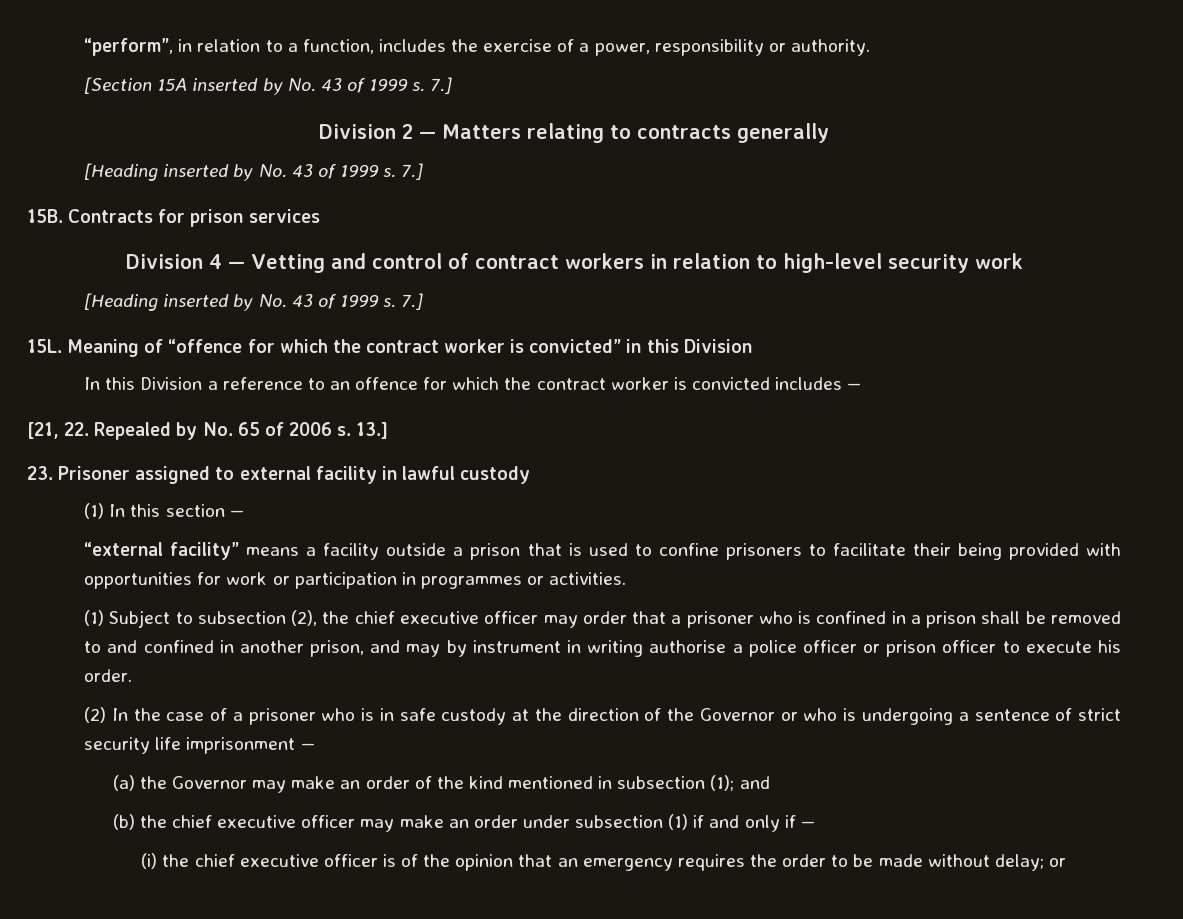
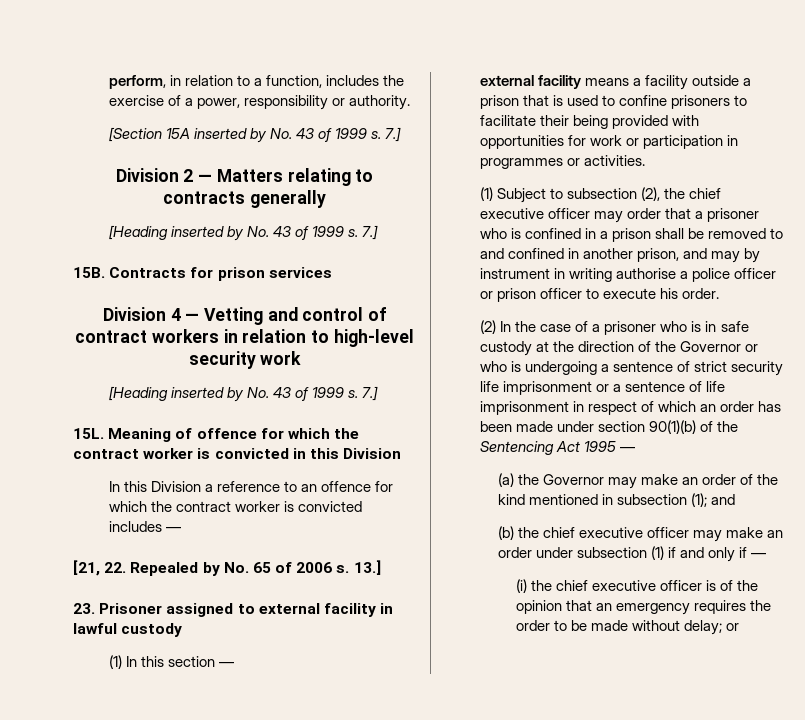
- “perform”, in relation to a function, includes the exercise of a power, responsibility or authority.
+ perform, in relation to a function, includes the exercise of a power, responsibility or authority.
- Meaning of “offence for which the contract worker is convicted” in this Division
+ Meaning of offence for which the contract worker is convicted in this Division
- “external facility” means a facility outside a prison that is used to confine prisoners to facilitate their being provided with opportunities for work or participation in programmes or activities.
+ external facility means a facility outside a prison that is used to confine prisoners to facilitate their being provided with opportunities for work or participation in programmes or activities.
- (2) In the case of a prisoner who is in safe custody at the direction of the Governor or who is undergoing a sentence of strict security life imprisonment —
+ (2) In the case of a prisoner who is in safe custody at the direction of the Governor or who is undergoing a sentence of strict security life imprisonment or a sentence of life imprisonment in respect of which an order has been made under section 90(1)(b) of the Sentencing Act 1995 —

